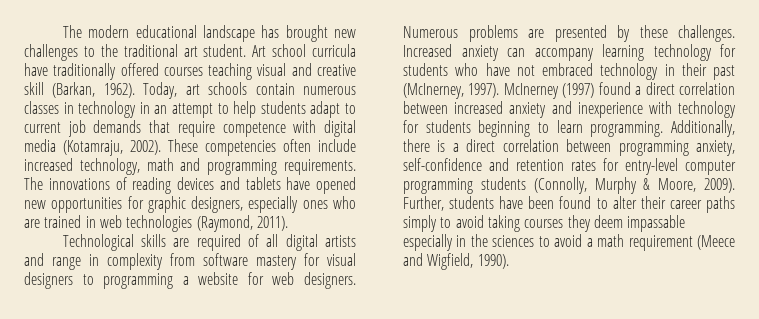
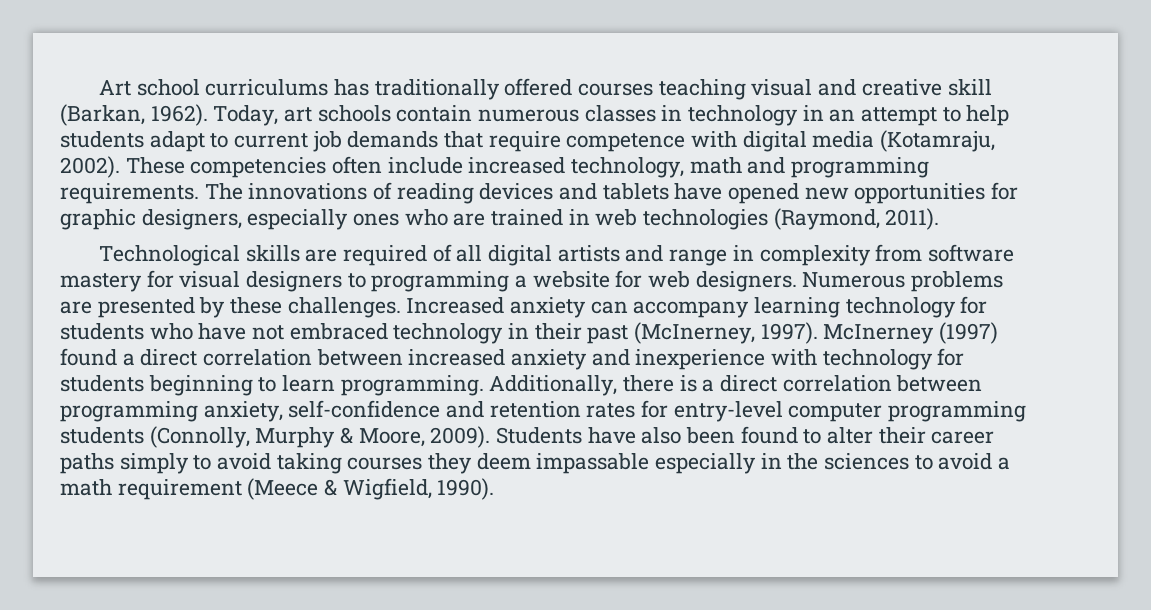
- The modern educational landscape has brought new challenges to the traditional art student. Art school curricula have traditionally offered courses teaching visual and creative skill (Barkan, 1962).
+ Art school curriculums has traditionally offered courses teaching visual and creative skill (Barkan, 1962).
- Further, students have been found to alter their career paths simply to avoid taking courses they deem impassable especially in the sciences to avoid a math requirement (Meece and Wigfield, 1990).
+ Students have also been found to alter their career paths simply to avoid taking courses they deem impassable especially in the sciences to avoid a math requirement (Meece & Wigfield, 1990).

